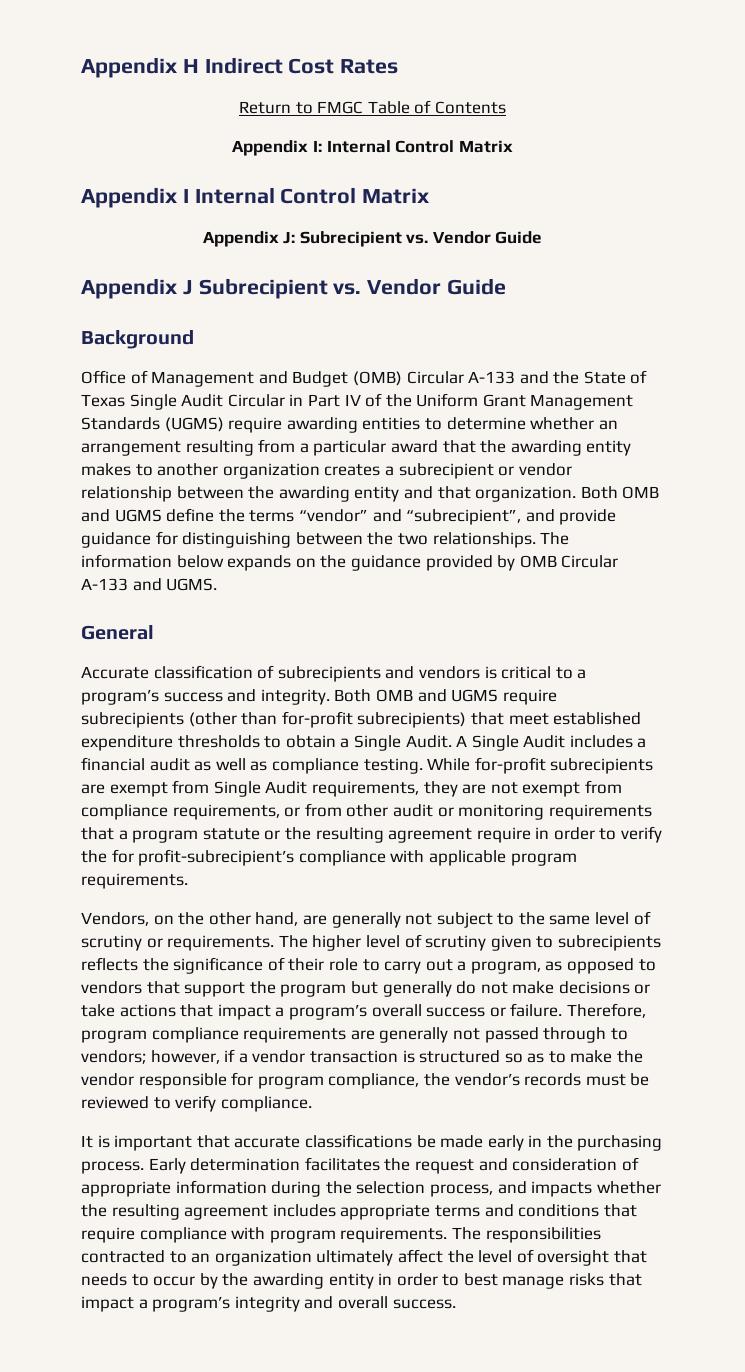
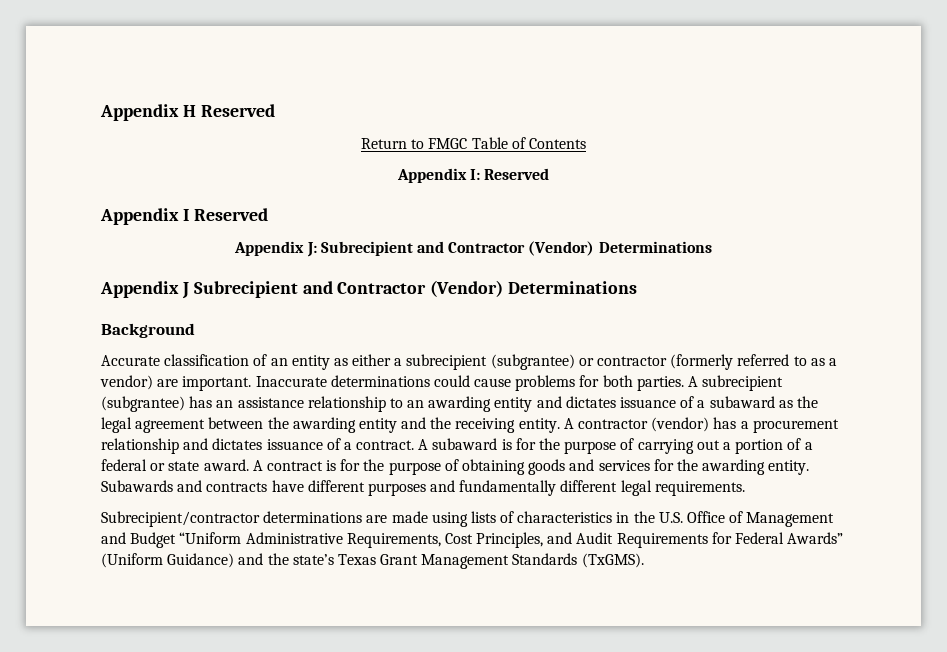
- Appendix H Indirect Cost Rates
+ Appendix H Reserved
- Appendix I: Internal Control Matrix
+ Appendix I: Reserved
- Appendix I Internal Control Matrix
+ Appendix I Reserved
- Appendix J: Subrecipient vs. Vendor Guide
+ Appendix J: Subrecipient and Contractor (Vendor) Determinations
- Appendix J Subrecipient vs. Vendor Guide
+ Appendix J Subrecipient and Contractor (Vendor) Determinations
  Background
- Office of Management and Budget (OMB) Circular A-133 and the State of Texas Single Audit Circular in Part IV of the Uniform Grant Management Standards (UGMS) require awarding entities to determine whether an arrangement resulting from a particular award that the awarding entity makes to another organization creates a subrecipient or vendor relationship between the awarding entity and that organization. Both OMB and UGMS define the terms “vendor” and “subrecipient”, and provide guidance for distinguishing between the two relationships. The information below expands on the guidance provided by OMB Circular A-133 and UGMS.
- General
- Accurate classification of subrecipients and vendors is critical to a program’s success and integrity. Both OMB and UGMS require subrecipients (other than for-profit subrecipients) that meet established expenditure thresholds to obtain a Single Audit. A Single Audit includes a financial audit as well as compliance testing. While for-profit subrecipients are exempt from Single Audit requirements, they are not exempt from compliance requirements, or from other audit or monitoring requirements that a program statute or the resulting agreement require in order to verify the for profit-subrecipient’s compliance with applicable program requirements.
- Vendors, on the other hand, are generally not subject to the same level of scrutiny or requirements. The higher level of scrutiny given to subrecipients reflects the significance of their role to carry out a program, as opposed to vendors that support the program but generally do not make decisions or take actions that impact a program’s overall success or failure. Therefore, program compliance requirements are generally not passed through to vendors; however, if a vendor transaction is structured so as to make the vendor responsible for program compliance, the vendor’s records must be reviewed to verify compliance.
- It is important that accurate classifications be made early in the purchasing process. Early determination facilitates the request and consideration of appropriate information during the selection process, and impacts whether the resulting agreement includes appropriate terms and conditions that require compliance with program requirements. The responsibilities contracted to an organization ultimately affect the level of oversight that needs to occur by the awarding entity in order to best manage risks that impact a program’s integrity and overall success.
+ Accurate classification of an entity as either a subrecipient (subgrantee) or contractor (formerly referred to as a vendor) are important. Inaccurate determinations could cause problems for both parties. A subrecipient (subgrantee) has an assistance relationship to an awarding entity and dictates issuance of a subaward as the legal agreement between the awarding entity and the receiving entity. A contractor (vendor) has a procurement relationship and dictates issuance of a contract. A subaward is for the purpose of carrying out a portion of a federal or state award. A contract is for the purpose of obtaining goods and services for the awarding entity. Subawards and contracts have different purposes and fundamentally different legal requirements.
+ Subrecipient/contractor determinations are made using lists of characteristics in the U.S. Office of Management and Budget “Uniform Administrative Requirements, Cost Principles, and Audit Requirements for Federal Awards” (Uniform Guidance) and the state’s Texas Grant Management Standards (TxGMS).

